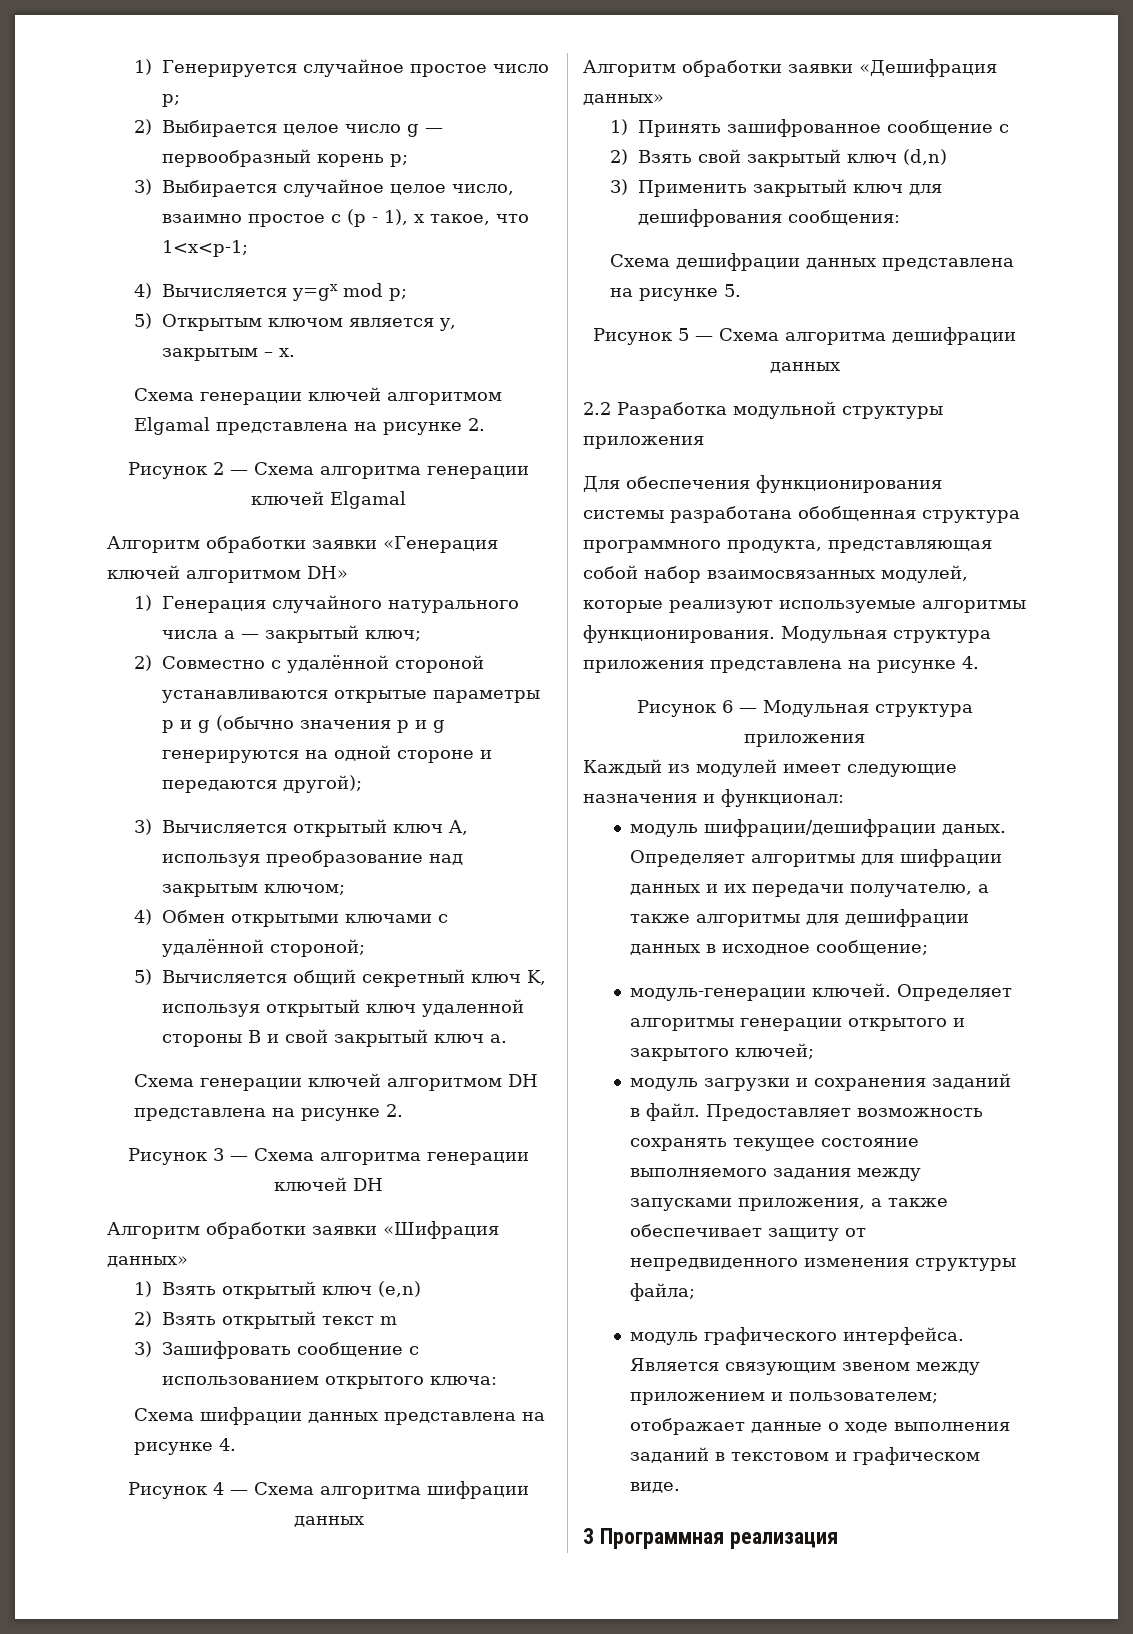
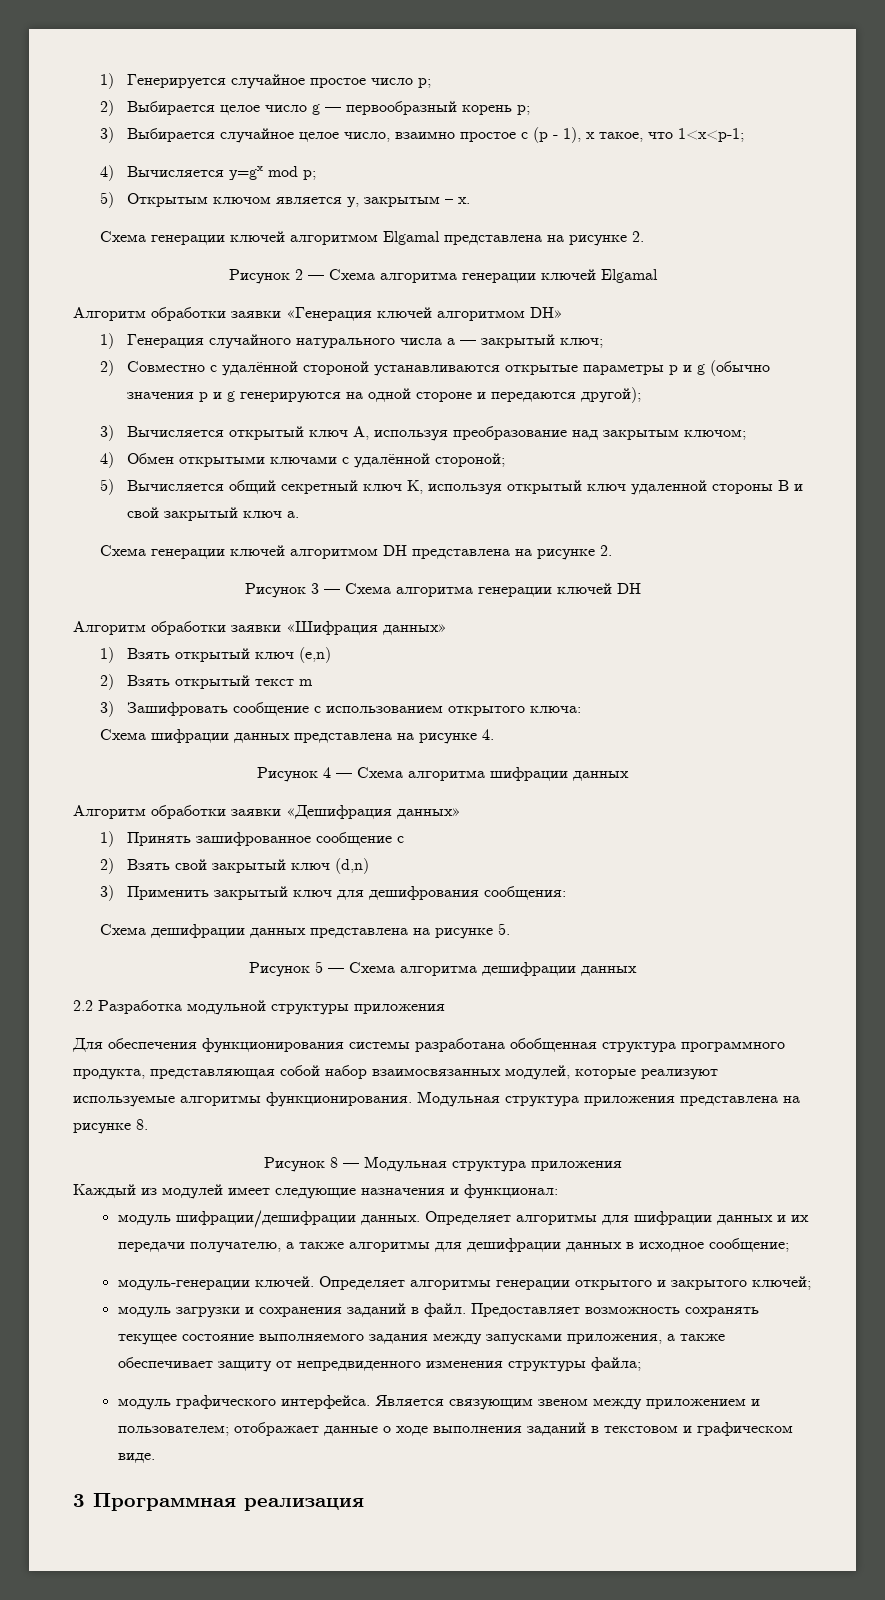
- Модульная структура приложения представлена на рисунке 4.
- Рисунок 6 — Модульная структура приложения
+ Модульная структура приложения представлена на рисунке 8.
+ Рисунок 8 — Модульная структура приложения
- модуль шифрации/дешифрации даных.
+ модуль шифрации/дешифрации данных.

